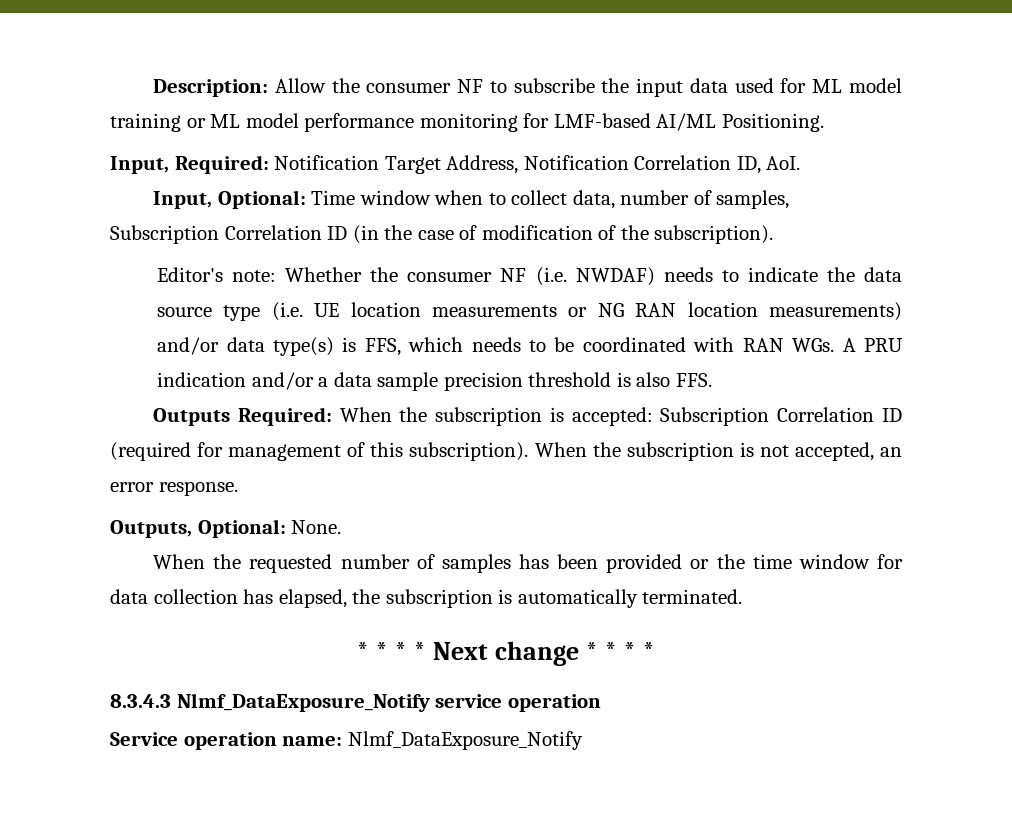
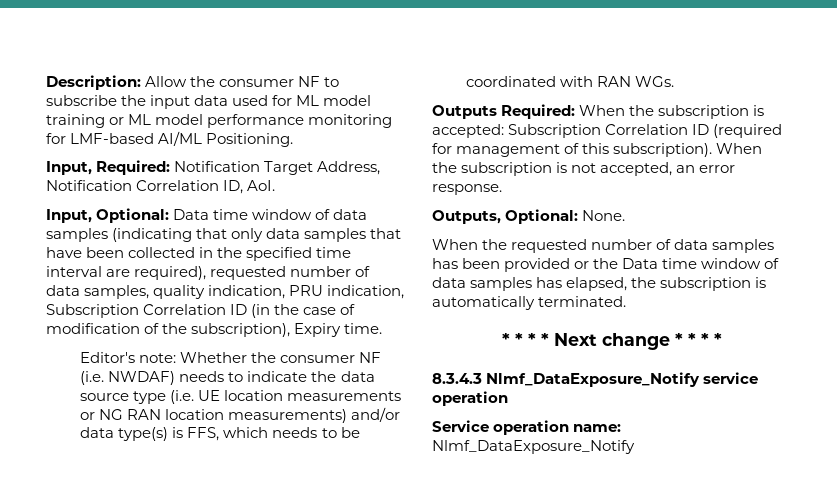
- Input, Optional: Time window when to collect data, number of samples, Subscription Correlation ID (in the case of modification of the subscription).
+ Input, Optional: Data time window of data samples (indicating that only data samples that have been collected in the specified time interval are required), requested number of data samples, quality indication, PRU indication, Subscription Correlation ID (in the case of modification of the subscription), Expiry time.
- Editor's note: Whether the consumer NF (i.e. NWDAF) needs to indicate the data source type (i.e. UE location measurements or NG RAN location measurements) and/or data type(s) is FFS, which needs to be coordinated with RAN WGs. A PRU indication and/or a data sample precision threshold is also FFS.
+ Editor's note: Whether the consumer NF (i.e. NWDAF) needs to indicate the data source type (i.e. UE location measurements or NG RAN location measurements) and/or data type(s) is FFS, which needs to be coordinated with RAN WGs.
- When the requested number of samples has been provided or the time window for data collection has elapsed, the subscription is automatically terminated.
+ When the requested number of data samples has been provided or the Data time window of data samples has elapsed, the subscription is automatically terminated.

